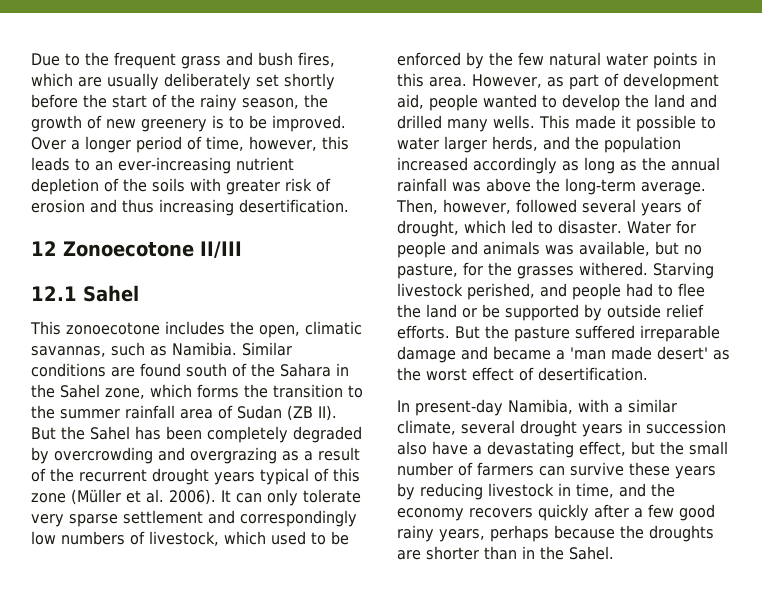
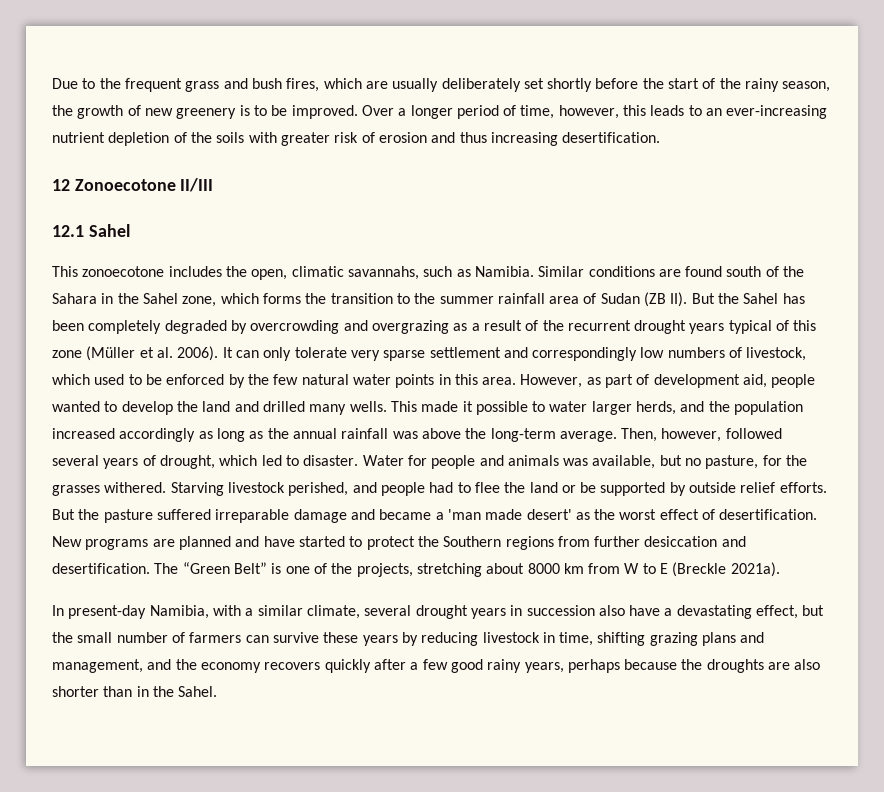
- This zonoecotone includes the open, climatic savannas, such as Namibia.
+ This zonoecotone includes the open, climatic savannahs, such as Namibia.
+ New programs are planned and have started to protect the Southern regions from further desiccation and desertification. The “Green Belt” is one of the projects, stretching about 8000 km from W to E (Breckle 2021a).
- In present-day Namibia, with a similar climate, several drought years in succession also have a devastating effect, but the small number of farmers can survive these years by reducing livestock in time, and the economy recovers quickly after a few good rainy years, perhaps because the droughts are shorter than in the Sahel.
+ In present-day Namibia, with a similar climate, several drought years in succession also have a devastating effect, but the small number of farmers can survive these years by reducing livestock in time, shifting grazing plans and management, and the economy recovers quickly after a few good rainy years, perhaps because the droughts are also shorter than in the Sahel.

